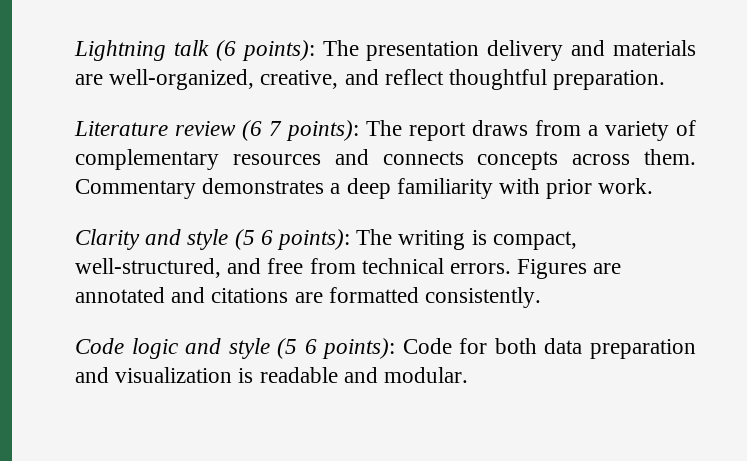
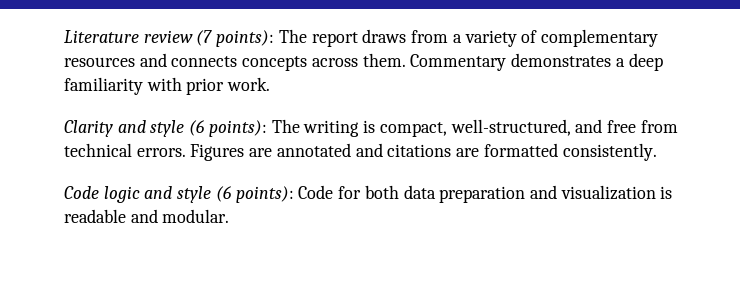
- Lightning talk (6 points): The presentation delivery and materials are well-organized, creative, and reflect thoughtful preparation.
- Literature review (6 7 points): The report draws from a variety of complementary resources and connects concepts across them.
+ Literature review (7 points): The report draws from a variety of complementary resources and connects concepts across them.
- Clarity and style (5 6 points): The writing is compact, well-structured, and free from technical errors.
+ Clarity and style (6 points): The writing is compact, well-structured, and free from technical errors.
- Code logic and style (5 6 points): Code for both data preparation and visualization is readable and modular.
+ Code logic and style (6 points): Code for both data preparation and visualization is readable and modular.

